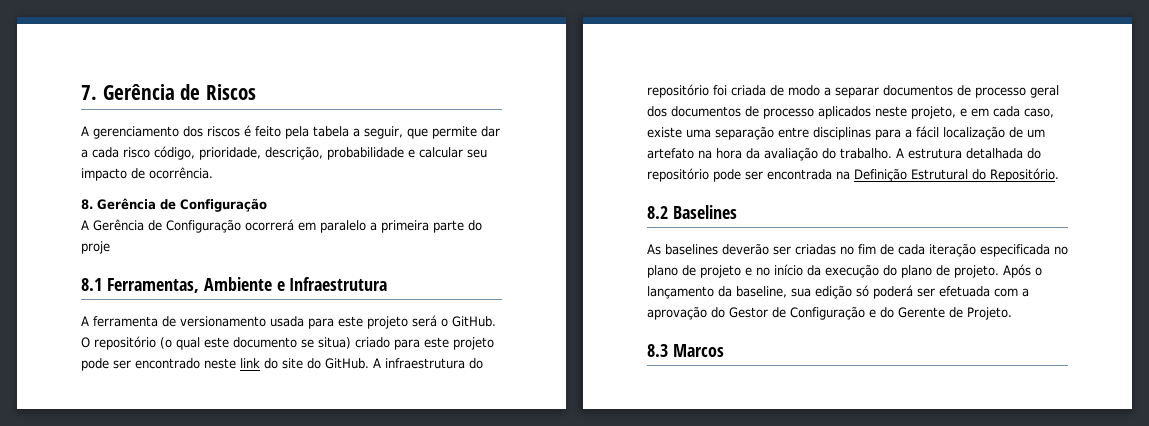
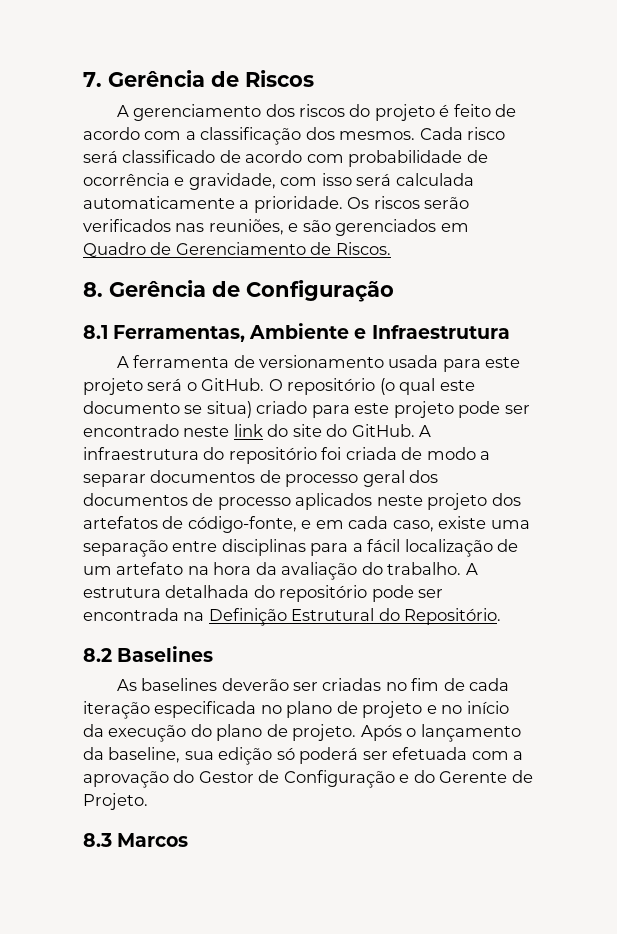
- A gerenciamento dos riscos é feito pela tabela a seguir, que permite dar a cada risco código, prioridade, descrição, probabilidade e calcular seu impacto de ocorrência.
+ A gerenciamento dos riscos do projeto é feito de acordo com a classificação dos mesmos. Cada risco será classificado de acordo com probabilidade de ocorrência e gravidade, com isso será calculada automaticamente a prioridade. Os riscos serão verificados nas reuniões, e são gerenciados em Quadro de Gerenciamento de Riscos.
  8. Gerência de Configuração
- A Gerência de Configuração ocorrerá em paralelo a primeira parte do proje
- A infraestrutura do repositório foi criada de modo a separar documentos de processo geral dos documentos de processo aplicados neste projeto, e em cada caso, existe uma separação entre disciplinas para a fácil localização de um artefato na hora da avaliação do trabalho.
+ A infraestrutura do repositório foi criada de modo a separar documentos de processo geral dos documentos de processo aplicados neste projeto dos artefatos de código-fonte, e em cada caso, existe uma separação entre disciplinas para a fácil localização de um artefato na hora da avaliação do trabalho.

